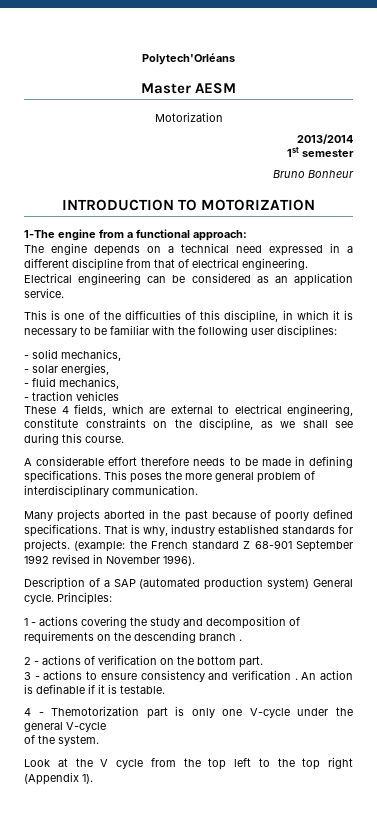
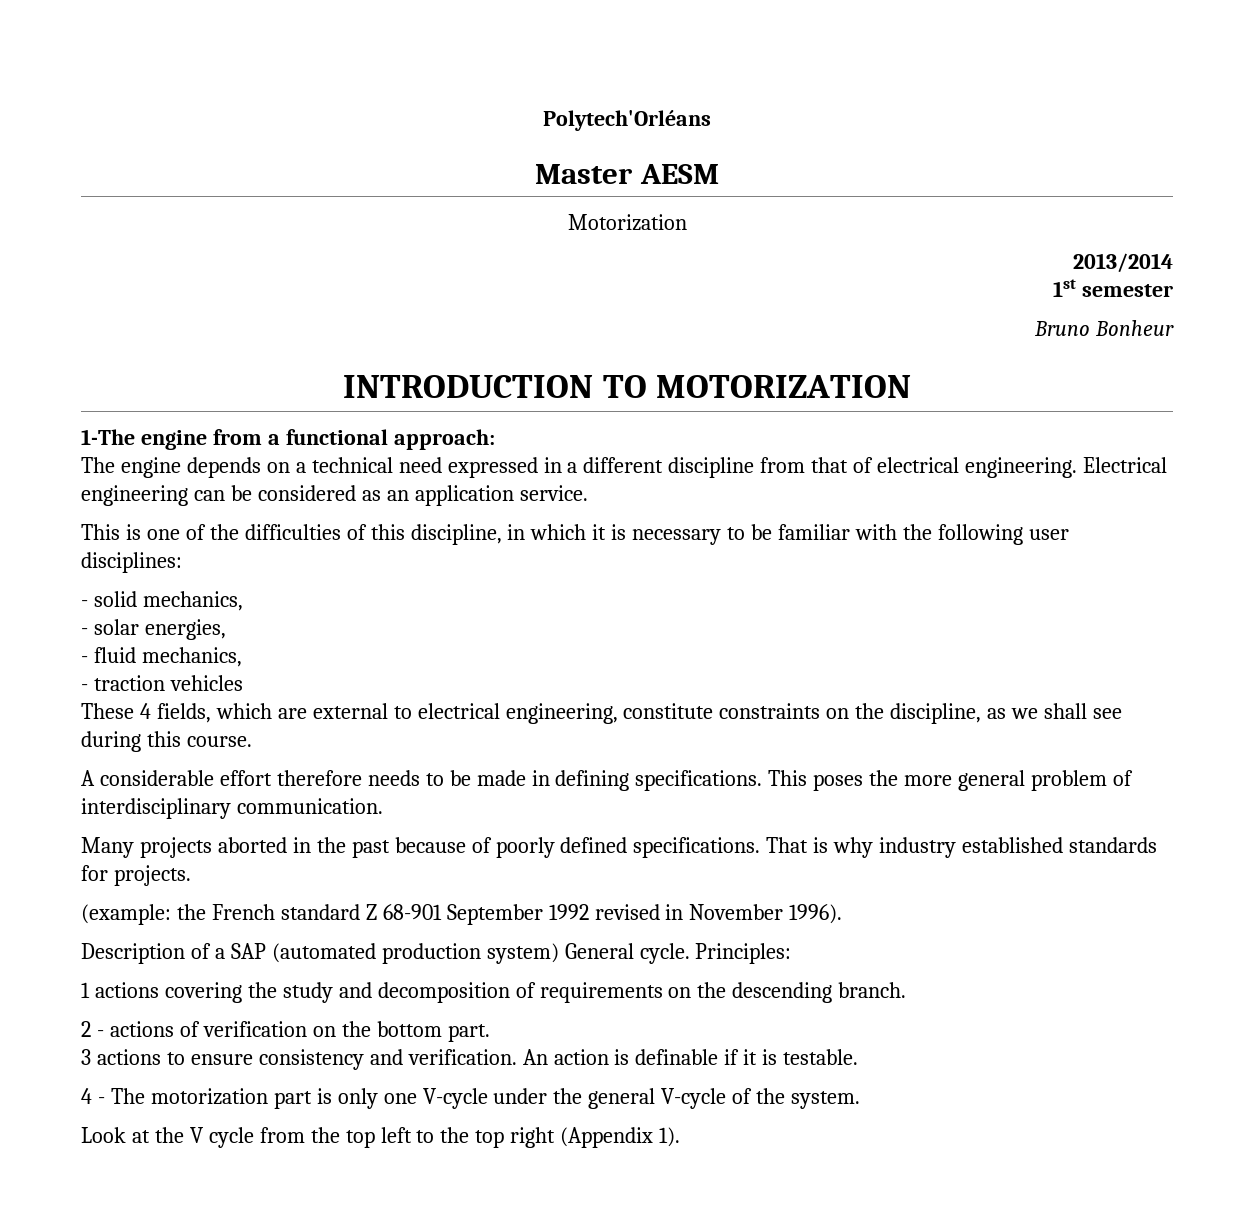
- That is why, industry established standards for projects. (example: the French standard Z 68-901 September 1992 revised in November 1996).
+ That is why industry established standards for projects.
+ (example: the French standard Z 68-901 September 1992 revised in November 1996).
- 1 - actions covering the study and decomposition of requirements on the descending branch .
+ 1 actions covering the study and decomposition of requirements on the descending branch.
- 3 - actions to ensure consistency and verification .
+ 3 actions to ensure consistency and verification.
- 4 - Themotorization part is only one V-cycle under the general V-cycle
- of the system.
+ 4 - The motorization part is only one V-cycle under the general V-cycle of the system.

